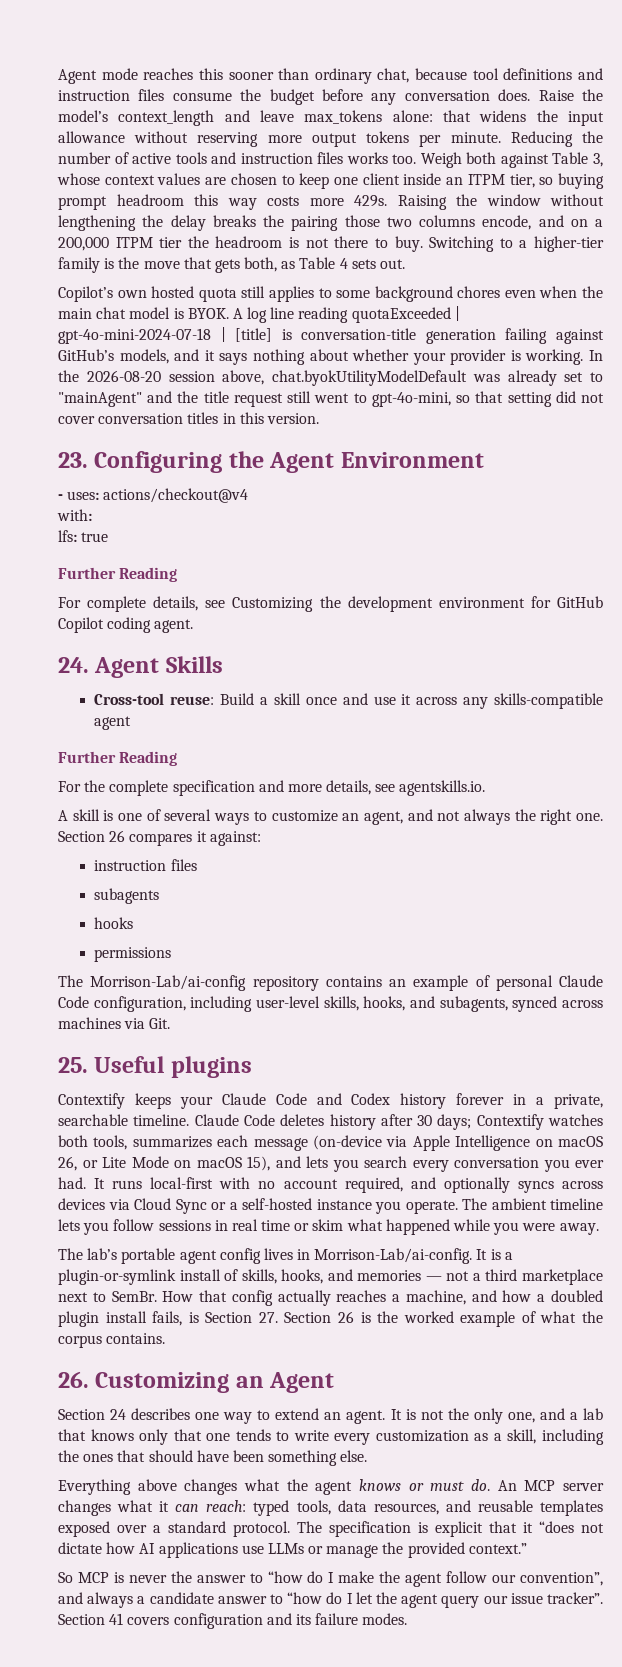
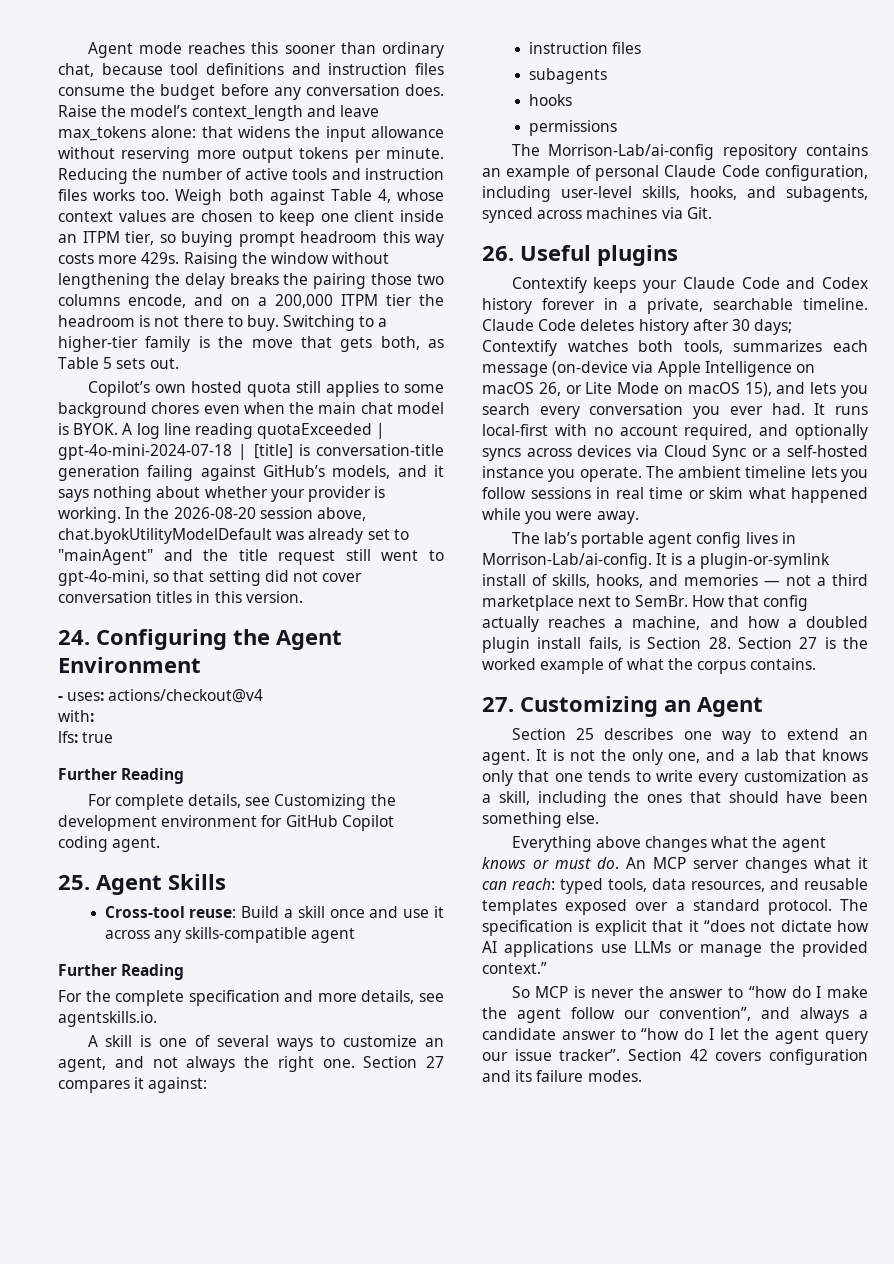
- Weigh both against Table 3, whose context values are chosen to keep one client inside an ITPM tier, so buying prompt headroom this way costs more 429s.
+ Weigh both against Table 4, whose context values are chosen to keep one client inside an ITPM tier, so buying prompt headroom this way costs more 429s.
- Switching to a higher-tier family is the move that gets both, as Table 4 sets out.
+ Switching to a higher-tier family is the move that gets both, as Table 5 sets out.
- 23. Configuring the Agent Environment
+ 24. Configuring the Agent Environment
- 24. Agent Skills
+ 25. Agent Skills
- Section 26 compares it against:
+ Section 27 compares it against:
- 25. Useful plugins
+ 26. Useful plugins
- How that config actually reaches a machine, and how a doubled plugin install fails, is Section 27. Section 26 is the worked example of what the corpus contains.
+ How that config actually reaches a machine, and how a doubled plugin install fails, is Section 28. Section 27 is the worked example of what the corpus contains.
- 26. Customizing an Agent
+ 27. Customizing an Agent
- Section 24 describes one way to extend an agent.
+ Section 25 describes one way to extend an agent.
- Section 41 covers configuration and its failure modes.
+ Section 42 covers configuration and its failure modes.

